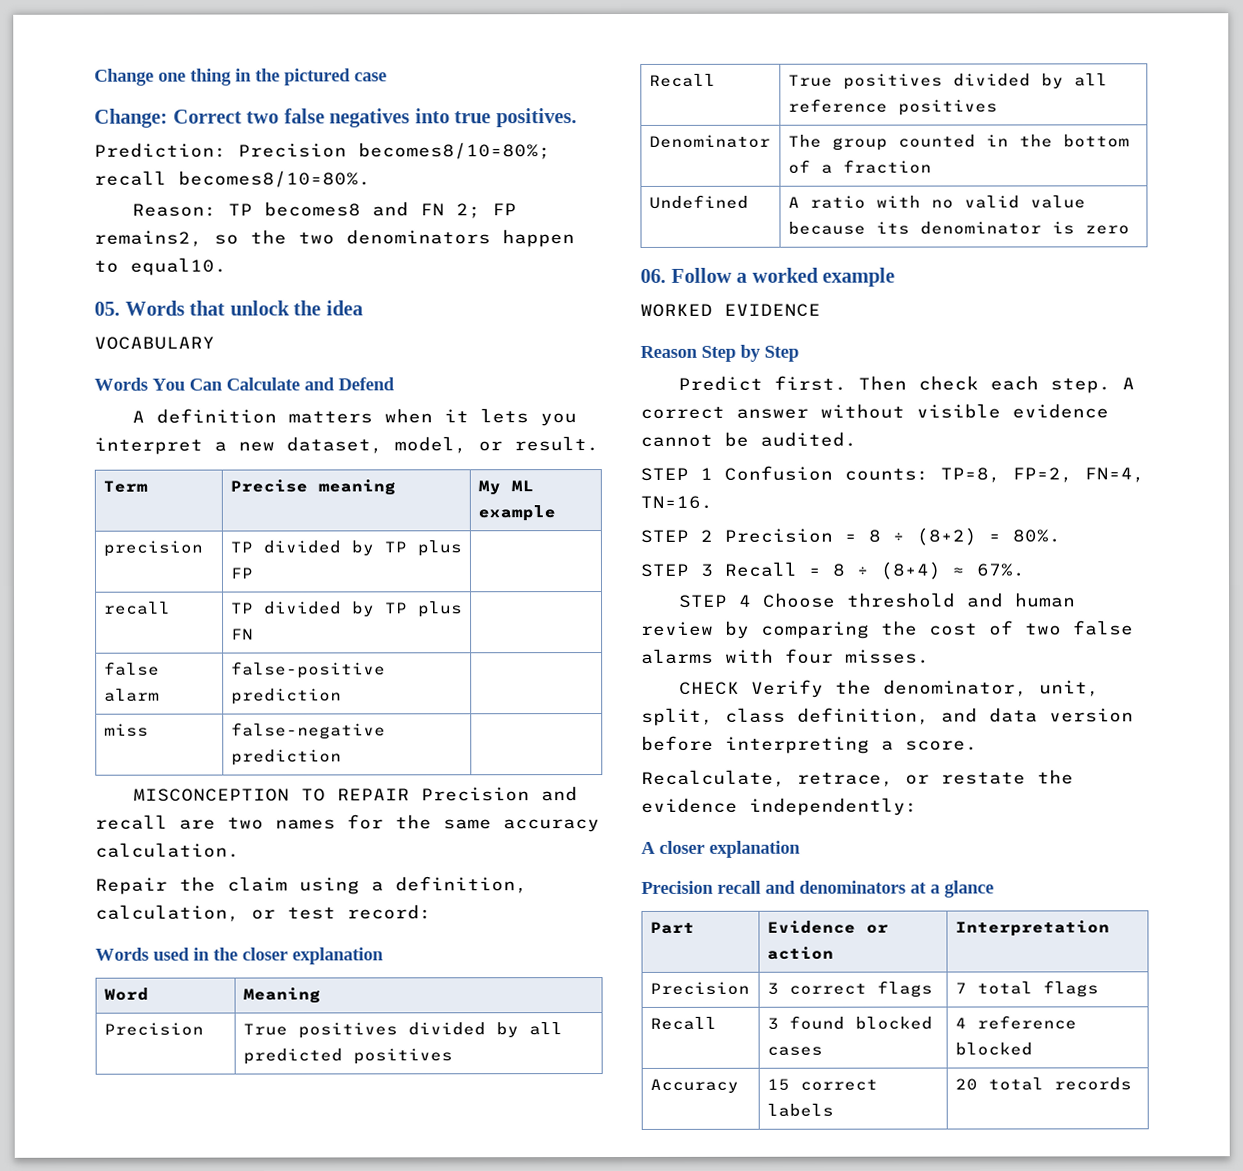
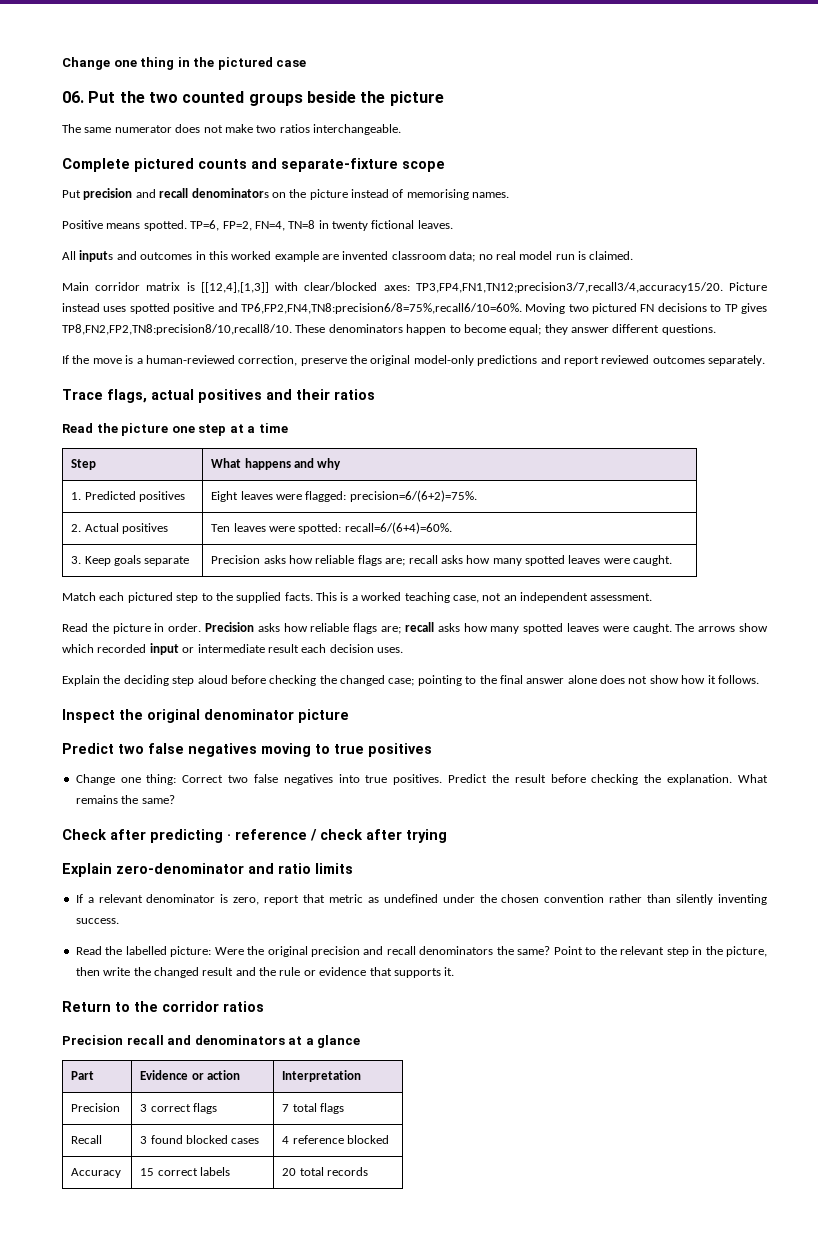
- Change: Correct two false negatives into true positives.
- Prediction: Precision becomes8/10=80%; recall becomes8/10=80%.
- Reason: TP becomes8 and FN 2; FP remains2, so the two denominators happen to equal10.
- 05. Words that unlock the idea
- VOCABULARY
- Words You Can Calculate and Defend
- A definition matters when it lets you interpret a new dataset, model, or result.
- Term | Precise meaning | My ML example
- precision | TP divided by TP plus FP |
- recall | TP divided by TP plus FN |
- false alarm | false-positive prediction |
- miss | false-negative prediction |
- MISCONCEPTION TO REPAIR Precision and recall are two names for the same accuracy calculation.
- Repair the claim using a definition, calculation, or test record:
- Words used in the closer explanation
- Word | Meaning
- Precision | True positives divided by all predicted positives
- Recall | True positives divided by all reference positives
- Denominator | The group counted in the bottom of a fraction
- Undefined | A ratio with no valid value because its denominator is zero
- 06. Follow a worked example
- WORKED EVIDENCE
- Reason Step by Step
- Predict first. Then check each step. A correct answer without visible evidence cannot be audited.
- STEP 1 Confusion counts: TP=8, FP=2, FN=4, TN=16.
- STEP 2 Precision = 8 ÷ (8+2) = 80%.
- STEP 3 Recall = 8 ÷ (8+4) ≈ 67%.
- STEP 4 Choose threshold and human review by comparing the cost of two false alarms with four misses.
- CHECK Verify the denominator, unit, split, class definition, and data version before interpreting a score.
- Recalculate, retrace, or restate the evidence independently:
- A closer explanation
+ 06. Put the two counted groups beside the picture
+ The same numerator does not make two ratios interchangeable.
+ Complete pictured counts and separate-fixture scope
+ Put precision and recall denominators on the picture instead of memorising names.
+ Positive means spotted. TP=6, FP=2, FN=4, TN=8 in twenty fictional leaves.
+ All inputs and outcomes in this worked example are invented classroom data; no real model run is claimed.
+ Main corridor matrix is [[12,4],[1,3]] with clear/blocked axes: TP3,FP4,FN1,TN12;precision3/7,recall3/4,accuracy15/20. Picture instead uses spotted positive and TP6,FP2,FN4,TN8:precision6/8=75%,recall6/10=60%. Moving two pictured FN decisions to TP gives TP8,FN2,FP2,TN8:precision8/10,recall8/10. These denominators happen to become equal; they answer different questions.
+ If the move is a human-reviewed correction, preserve the original model-only predictions and report reviewed outcomes separately.
+ Trace flags, actual positives and their ratios
+ Read the picture one step at a time
+ Step | What happens and why
+ 1. Predicted positives | Eight leaves were flagged: precision=6/(6+2)=75%.
+ 2. Actual positives | Ten leaves were spotted: recall=6/(6+4)=60%.
+ 3. Keep goals separate | Precision asks how reliable flags are; recall asks how many spotted leaves were caught.
+ Match each pictured step to the supplied facts. This is a worked teaching case, not an independent assessment.
+ Read the picture in order. Precision asks how reliable flags are; recall asks how many spotted leaves were caught. The arrows show which recorded input or intermediate result each decision uses.
+ Explain the deciding step aloud before checking the changed case; pointing to the final answer alone does not show how it follows.
+ Inspect the original denominator picture
+ Predict two false negatives moving to true positives
+ Change one thing: Correct two false negatives into true positives. Predict the result before checking the explanation. What remains the same?
+ Check after predicting · reference / check after trying
+ Explain zero-denominator and ratio limits
+ If a relevant denominator is zero, report that metric as undefined under the chosen convention rather than silently inventing success.
+ Read the labelled picture: Were the original precision and recall denominators the same? Point to the relevant step in the picture, then write the changed result and the rule or evidence that supports it.
+ Return to the corridor ratios

